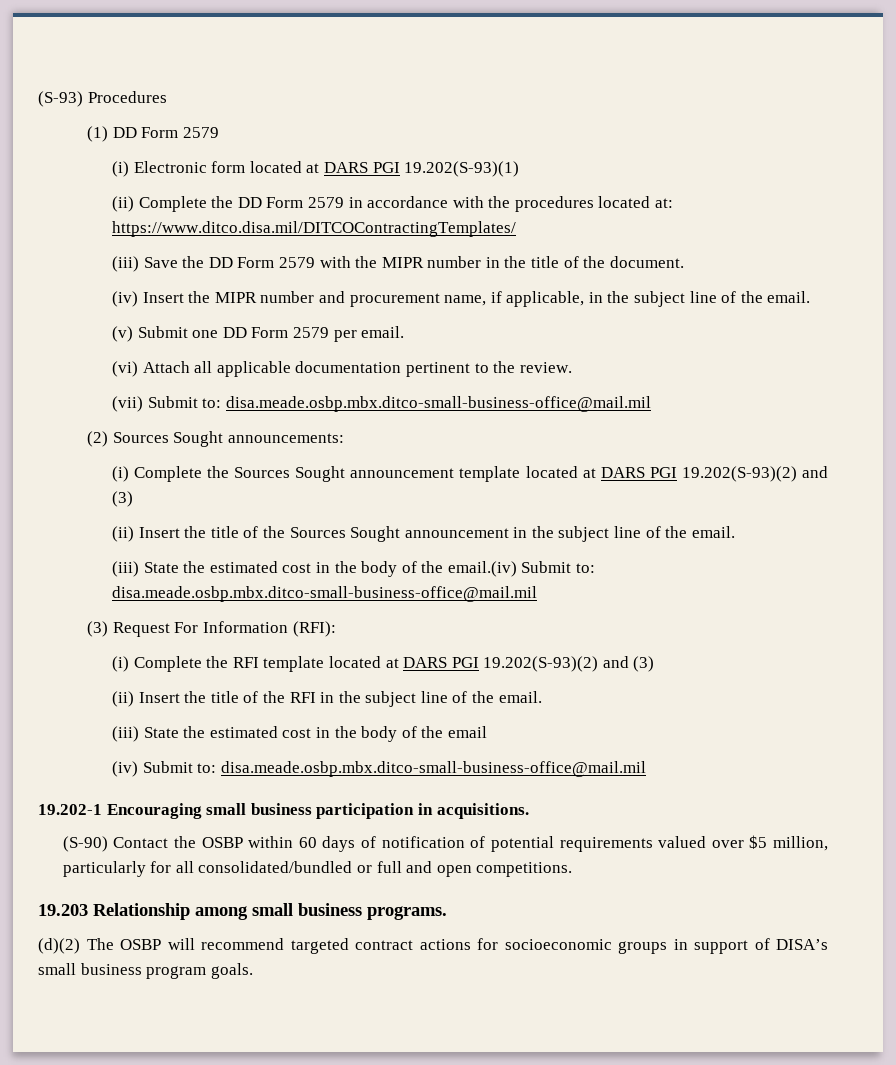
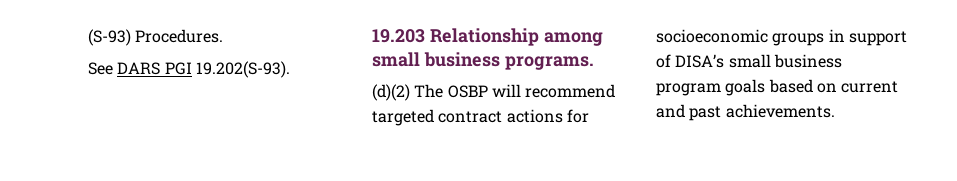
- (S-93) Procedures
- (1) DD Form 2579
- (i) Electronic form located at DARS PGI 19.202(S-93)(1)
- (ii) Complete the DD Form 2579 in accordance with the procedures located at: https://www.ditco.disa.mil/DITCOContractingTemplates/
- (iii) Save the DD Form 2579 with the MIPR number in the title of the document.
- (iv) Insert the MIPR number and procurement name, if applicable, in the subject line of the email.
- (v) Submit one DD Form 2579 per email.
- (vi) Attach all applicable documentation pertinent to the review.
- (vii) Submit to: disa.meade.osbp.mbx.ditco-small-business-office@mail.mil
- (2) Sources Sought announcements:
- (i) Complete the Sources Sought announcement template located at DARS PGI 19.202(S-93)(2) and (3)
- (ii) Insert the title of the Sources Sought announcement in the subject line of the email.
- (iii) State the estimated cost in the body of the email.(iv) Submit to: disa.meade.osbp.mbx.ditco-small-business-office@mail.mil
- (3) Request For Information (RFI):
- (i) Complete the RFI template located at DARS PGI 19.202(S-93)(2) and (3)
- (ii) Insert the title of the RFI in the subject line of the email.
- (iii) State the estimated cost in the body of the email
- (iv) Submit to: disa.meade.osbp.mbx.ditco-small-business-office@mail.mil
- 19.202-1 Encouraging small business participation in acquisitions.
- (S-90) Contact the OSBP within 60 days of notification of potential requirements valued over $5 million, particularly for all consolidated/bundled or full and open competitions.
+ (S-93) Procedures.
+ See DARS PGI 19.202(S-93).
- (d)(2) The OSBP will recommend targeted contract actions for socioeconomic groups in support of DISA’s small business program goals.
+ (d)(2) The OSBP will recommend targeted contract actions for socioeconomic groups in support of DISA’s small business program goals based on current and past achievements.

